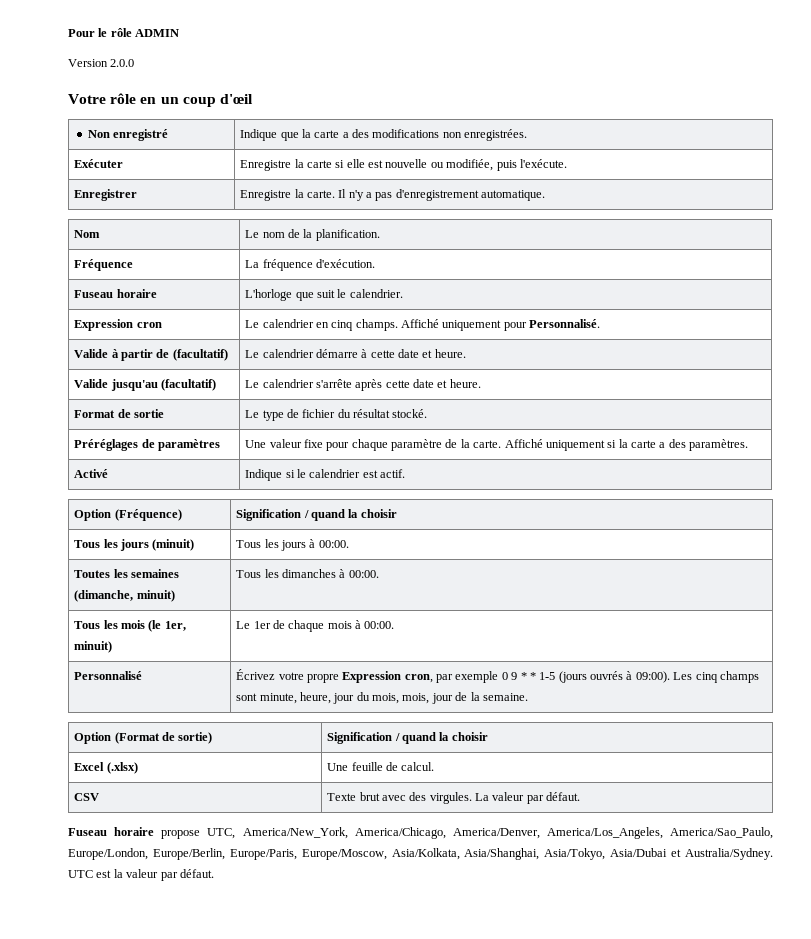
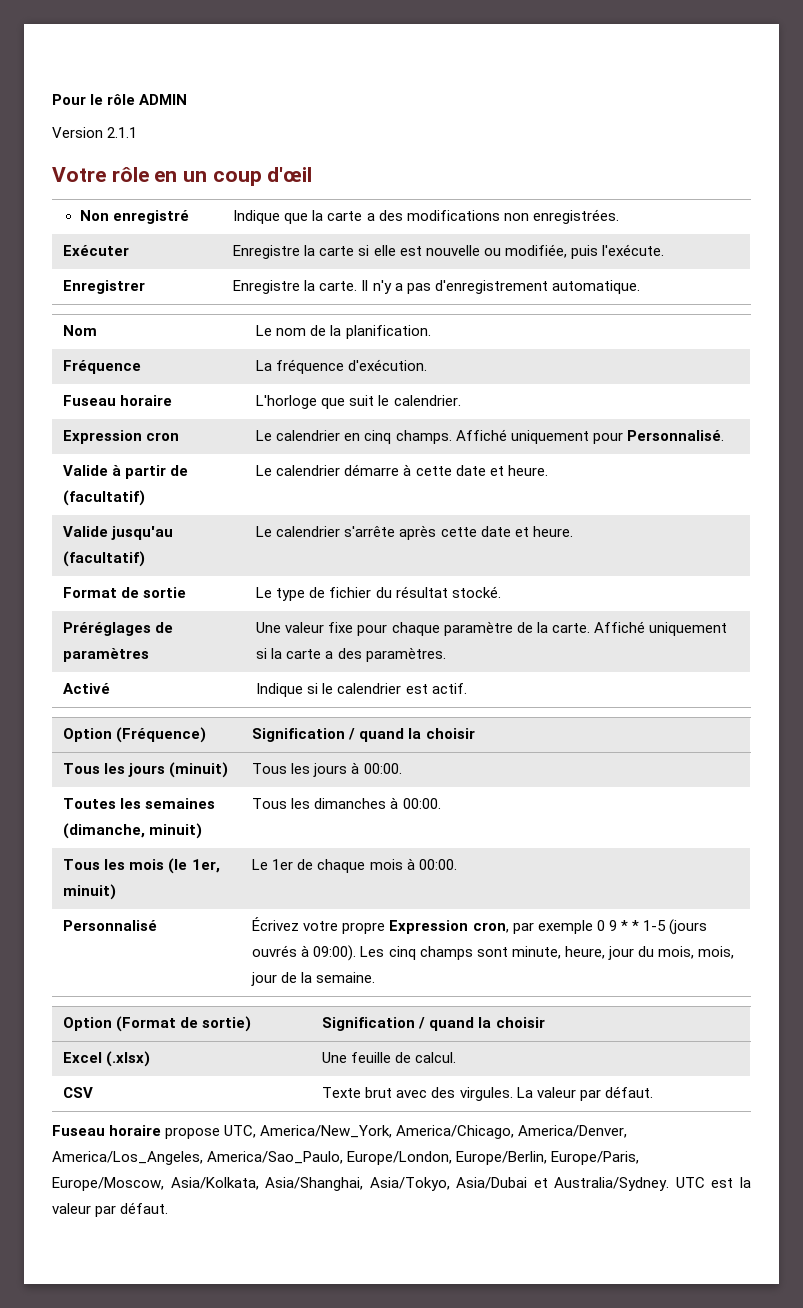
- Version 2.0.0
+ Version 2.1.1

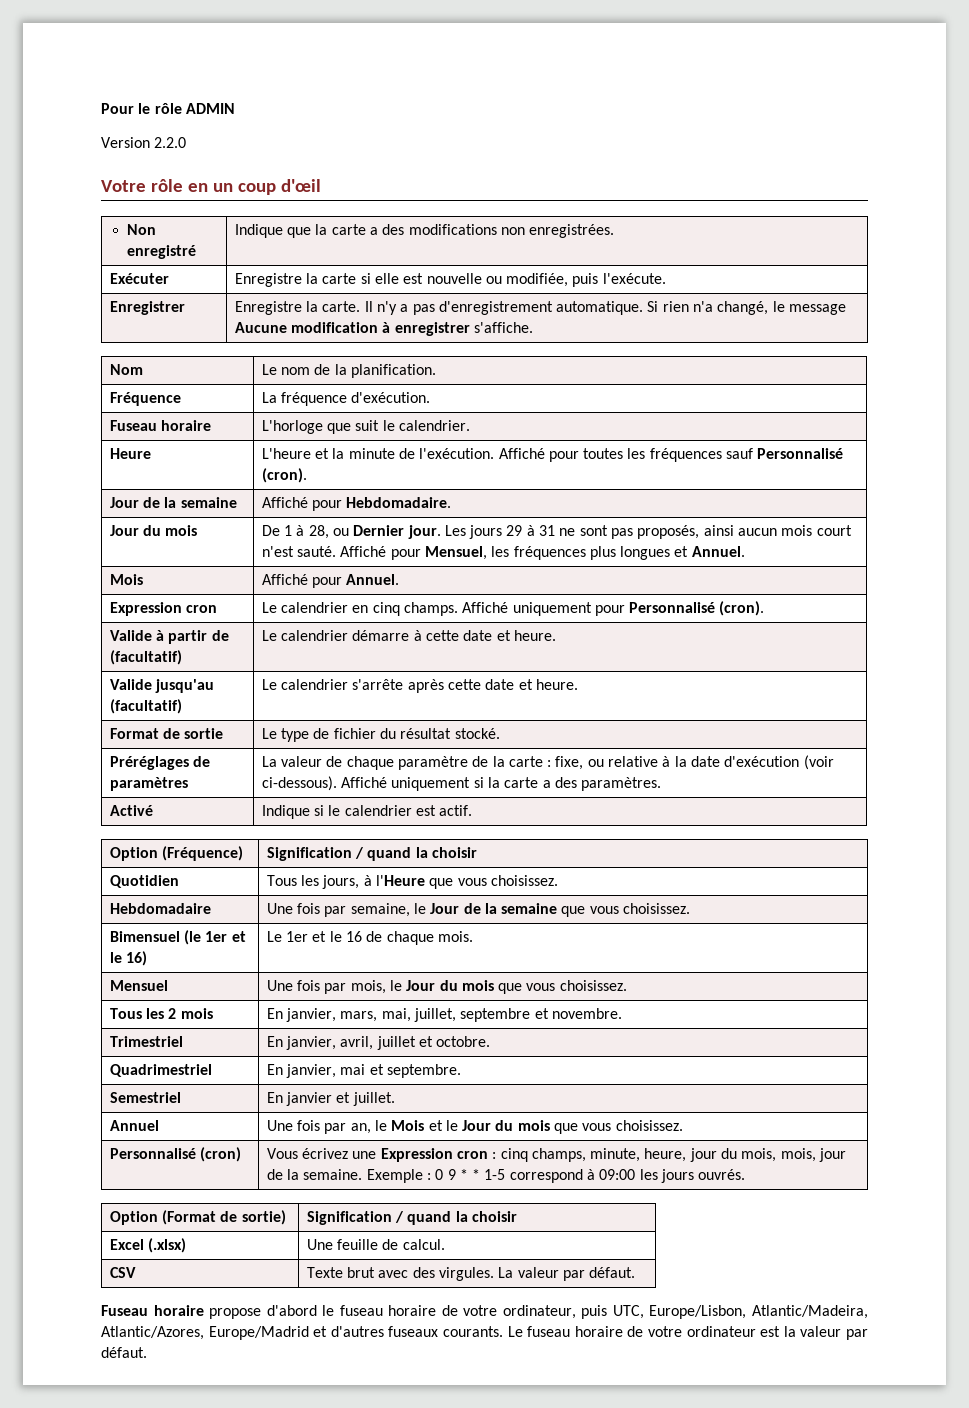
- Version 2.1.1
+ Version 2.2.0
- Enregistrer | Enregistre la carte. Il n'y a pas d'enregistrement automatique.
+ Enregistrer | Enregistre la carte. Il n'y a pas d'enregistrement automatique. Si rien n'a changé, le message Aucune modification à enregistrer s'affiche.
+ Heure | L'heure et la minute de l'exécution. Affiché pour toutes les fréquences sauf Personnalisé (cron).
+ Jour de la semaine | Affiché pour Hebdomadaire.
+ Jour du mois | De 1 à 28, ou Dernier jour. Les jours 29 à 31 ne sont pas proposés, ainsi aucun mois court n'est sauté. Affiché pour Mensuel, les fréquences plus longues et Annuel.
+ Mois | Affiché pour Annuel.
- Expression cron | Le calendrier en cinq champs. Affiché uniquement pour Personnalisé.
+ Expression cron | Le calendrier en cinq champs. Affiché uniquement pour Personnalisé (cron).
- Préréglages de paramètres | Une valeur fixe pour chaque paramètre de la carte. Affiché uniquement si la carte a des paramètres.
+ Préréglages de paramètres | La valeur de chaque paramètre de la carte : fixe, ou relative à la date d'exécution (voir ci-dessous). Affiché uniquement si la carte a des paramètres.
- Tous les jours (minuit) | Tous les jours à 00:00.
- Toutes les semaines (dimanche, minuit) | Tous les dimanches à 00:00.
- Tous les mois (le 1er, minuit) | Le 1er de chaque mois à 00:00.
- Personnalisé | Écrivez votre propre Expression cron, par exemple 0 9 * * 1-5 (jours ouvrés à 09:00). Les cinq champs sont minute, heure, jour du mois, mois, jour de la semaine.
+ Quotidien | Tous les jours, à l'Heure que vous choisissez.
+ Hebdomadaire | Une fois par semaine, le Jour de la semaine que vous choisissez.
+ Bimensuel (le 1er et le 16) | Le 1er et le 16 de chaque mois.
+ Mensuel | Une fois par mois, le Jour du mois que vous choisissez.
+ Tous les 2 mois | En janvier, mars, mai, juillet, septembre et novembre.
+ Trimestriel | En janvier, avril, juillet et octobre.
+ Quadrimestriel | En janvier, mai et septembre.
+ Semestriel | En janvier et juillet.
+ Annuel | Une fois par an, le Mois et le Jour du mois que vous choisissez.
+ Personnalisé (cron) | Vous écrivez une Expression cron : cinq champs, minute, heure, jour du mois, mois, jour de la semaine. Exemple : 0 9 * * 1-5 correspond à 09:00 les jours ouvrés.
- Fuseau horaire propose UTC, America/New_York, America/Chicago, America/Denver, America/Los_Angeles, America/Sao_Paulo, Europe/London, Europe/Berlin, Europe/Paris, Europe/Moscow, Asia/Kolkata, Asia/Shanghai, Asia/Tokyo, Asia/Dubai et Australia/Sydney. UTC est la valeur par défaut.
+ Fuseau horaire propose d'abord le fuseau horaire de votre ordinateur, puis UTC, Europe/Lisbon, Atlantic/Madeira, Atlantic/Azores, Europe/Madrid et d'autres fuseaux courants. Le fuseau horaire de votre ordinateur est la valeur par défaut.

